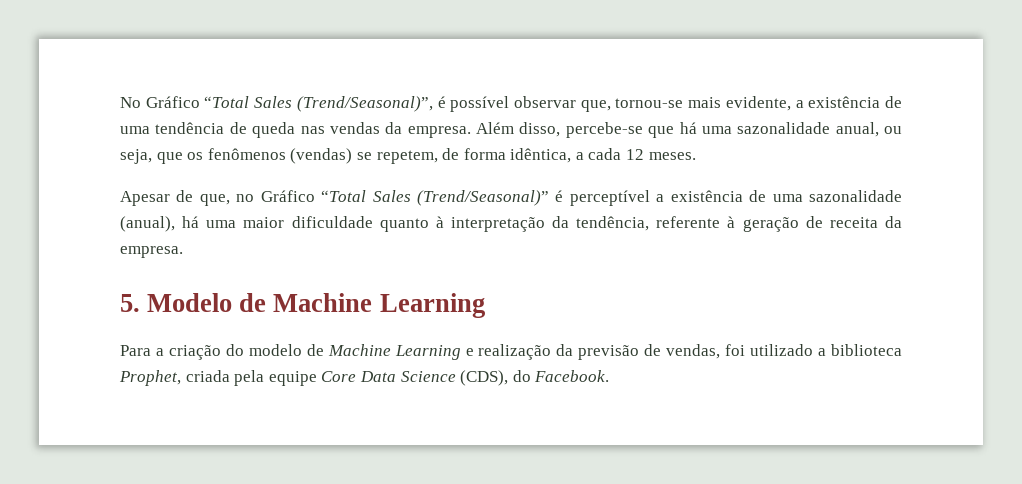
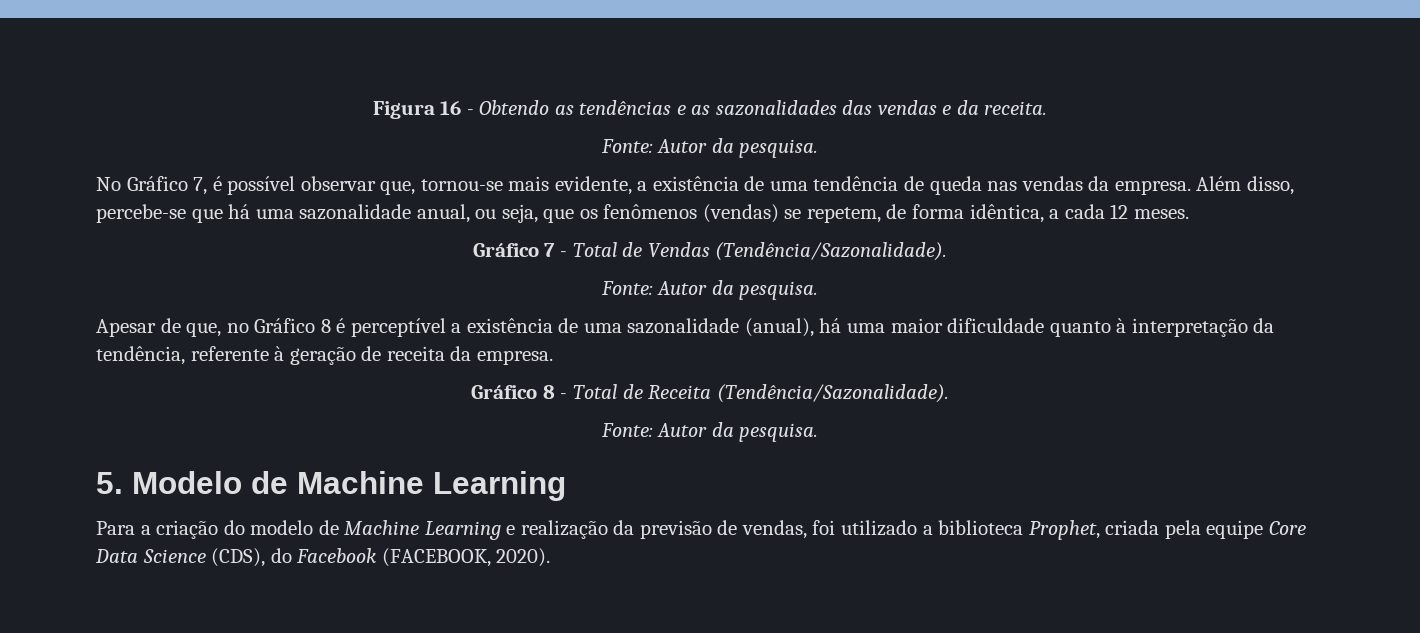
- No Gráfico “Total Sales (Trend/Seasonal)”, é possível observar que, tornou-se mais evidente, a existência de uma tendência de queda nas vendas da empresa.
+ Figura 16 - Obtendo as tendências e as sazonalidades das vendas e da receita.
+ Fonte: Autor da pesquisa.
+ No Gráfico 7, é possível observar que, tornou-se mais evidente, a existência de uma tendência de queda nas vendas da empresa.
+ Gráfico 7 - Total de Vendas (Tendência/Sazonalidade).
+ Fonte: Autor da pesquisa.
- Apesar de que, no Gráfico “Total Sales (Trend/Seasonal)” é perceptível a existência de uma sazonalidade (anual), há uma maior dificuldade quanto à interpretação da tendência, referente à geração de receita da empresa.
+ Apesar de que, no Gráfico 8 é perceptível a existência de uma sazonalidade (anual), há uma maior dificuldade quanto à interpretação da tendência, referente à geração de receita da empresa.
+ Gráfico 8 - Total de Receita (Tendência/Sazonalidade).
+ Fonte: Autor da pesquisa.
- Para a criação do modelo de Machine Learning e realização da previsão de vendas, foi utilizado a biblioteca Prophet, criada pela equipe Core Data Science (CDS), do Facebook.
+ Para a criação do modelo de Machine Learning e realização da previsão de vendas, foi utilizado a biblioteca Prophet, criada pela equipe Core Data Science (CDS), do Facebook (FACEBOOK, 2020).

